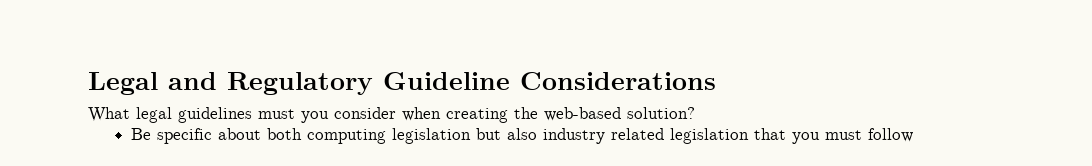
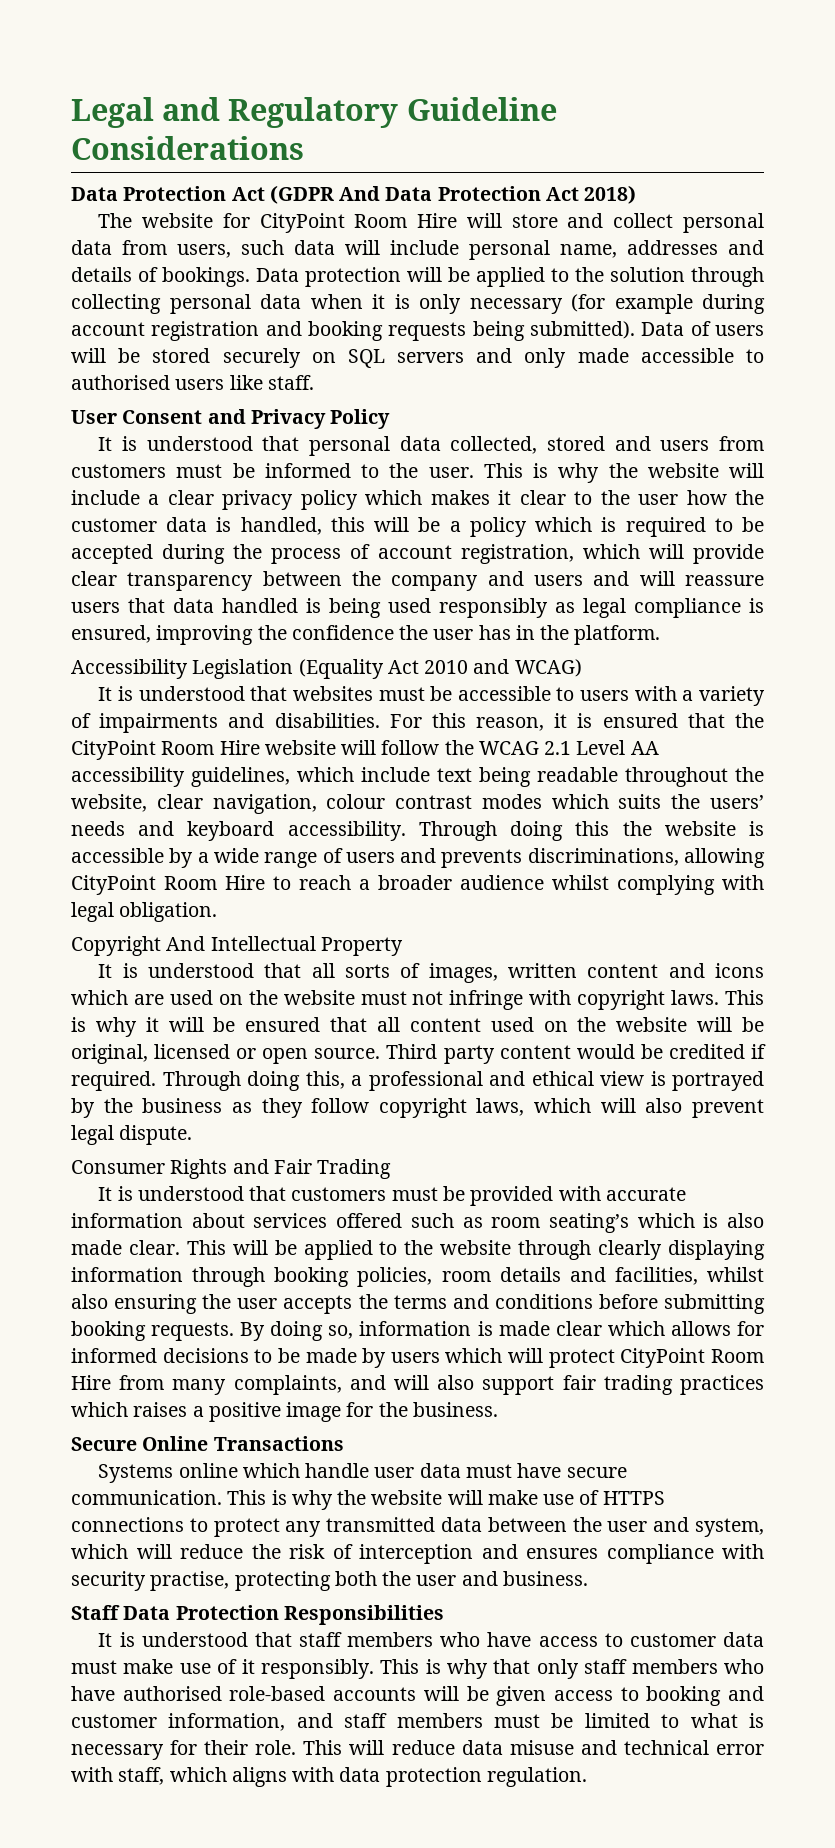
- What legal guidelines must you consider when creating the web-based solution?
- Be specific about both computing legislation but also industry related legislation that you must follow
+ Data Protection Act (GDPR And Data Protection Act 2018)
+ The website for CityPoint Room Hire will store and collect personal data from users, such data will include personal name, addresses and details of bookings. Data protection will be applied to the solution through collecting personal data when it is only necessary (for example during account registration and booking requests being submitted). Data of users will be stored securely on SQL servers and only made accessible to authorised users like staff.
+ User Consent and Privacy Policy
+ It is understood that personal data collected, stored and users from customers must be informed to the user. This is why the website will include a clear privacy policy which makes it clear to the user how the customer data is handled, this will be a policy which is required to be accepted during the process of account registration, which will provide clear transparency between the company and users and will reassure users that data handled is being used responsibly as legal compliance is ensured, improving the confidence the user has in the platform.
+ Accessibility Legislation (Equality Act 2010 and WCAG)
+ It is understood that websites must be accessible to users with a variety of impairments and disabilities. For this reason, it is ensured that the CityPoint Room Hire website will follow the WCAG 2.1 Level AA accessibility guidelines, which include text being readable throughout the website, clear navigation, colour contrast modes which suits the users’ needs and keyboard accessibility. Through doing this the website is accessible by a wide range of users and prevents discriminations, allowing CityPoint Room Hire to reach a broader audience whilst complying with legal obligation.
+ Copyright And Intellectual Property
+ It is understood that all sorts of images, written content and icons which are used on the website must not infringe with copyright laws. This is why it will be ensured that all content used on the website will be original, licensed or open source. Third party content would be credited if required. Through doing this, a professional and ethical view is portrayed by the business as they follow copyright laws, which will also prevent legal dispute.
+ Consumer Rights and Fair Trading
+ It is understood that customers must be provided with accurate information about services offered such as room seating’s which is also made clear. This will be applied to the website through clearly displaying information through booking policies, room details and facilities, whilst also ensuring the user accepts the terms and conditions before submitting booking requests. By doing so, information is made clear which allows for informed decisions to be made by users which will protect CityPoint Room Hire from many complaints, and will also support fair trading practices which raises a positive image for the business.
+ Secure Online Transactions
+ Systems online which handle user data must have secure communication. This is why the website will make use of HTTPS connections to protect any transmitted data between the user and system, which will reduce the risk of interception and ensures compliance with security practise, protecting both the user and business.
+ Staff Data Protection Responsibilities
+ It is understood that staff members who have access to customer data must make use of it responsibly. This is why that only staff members who have authorised role-based accounts will be given access to booking and customer information, and staff members must be limited to what is necessary for their role. This will reduce data misuse and technical error with staff, which aligns with data protection regulation.

